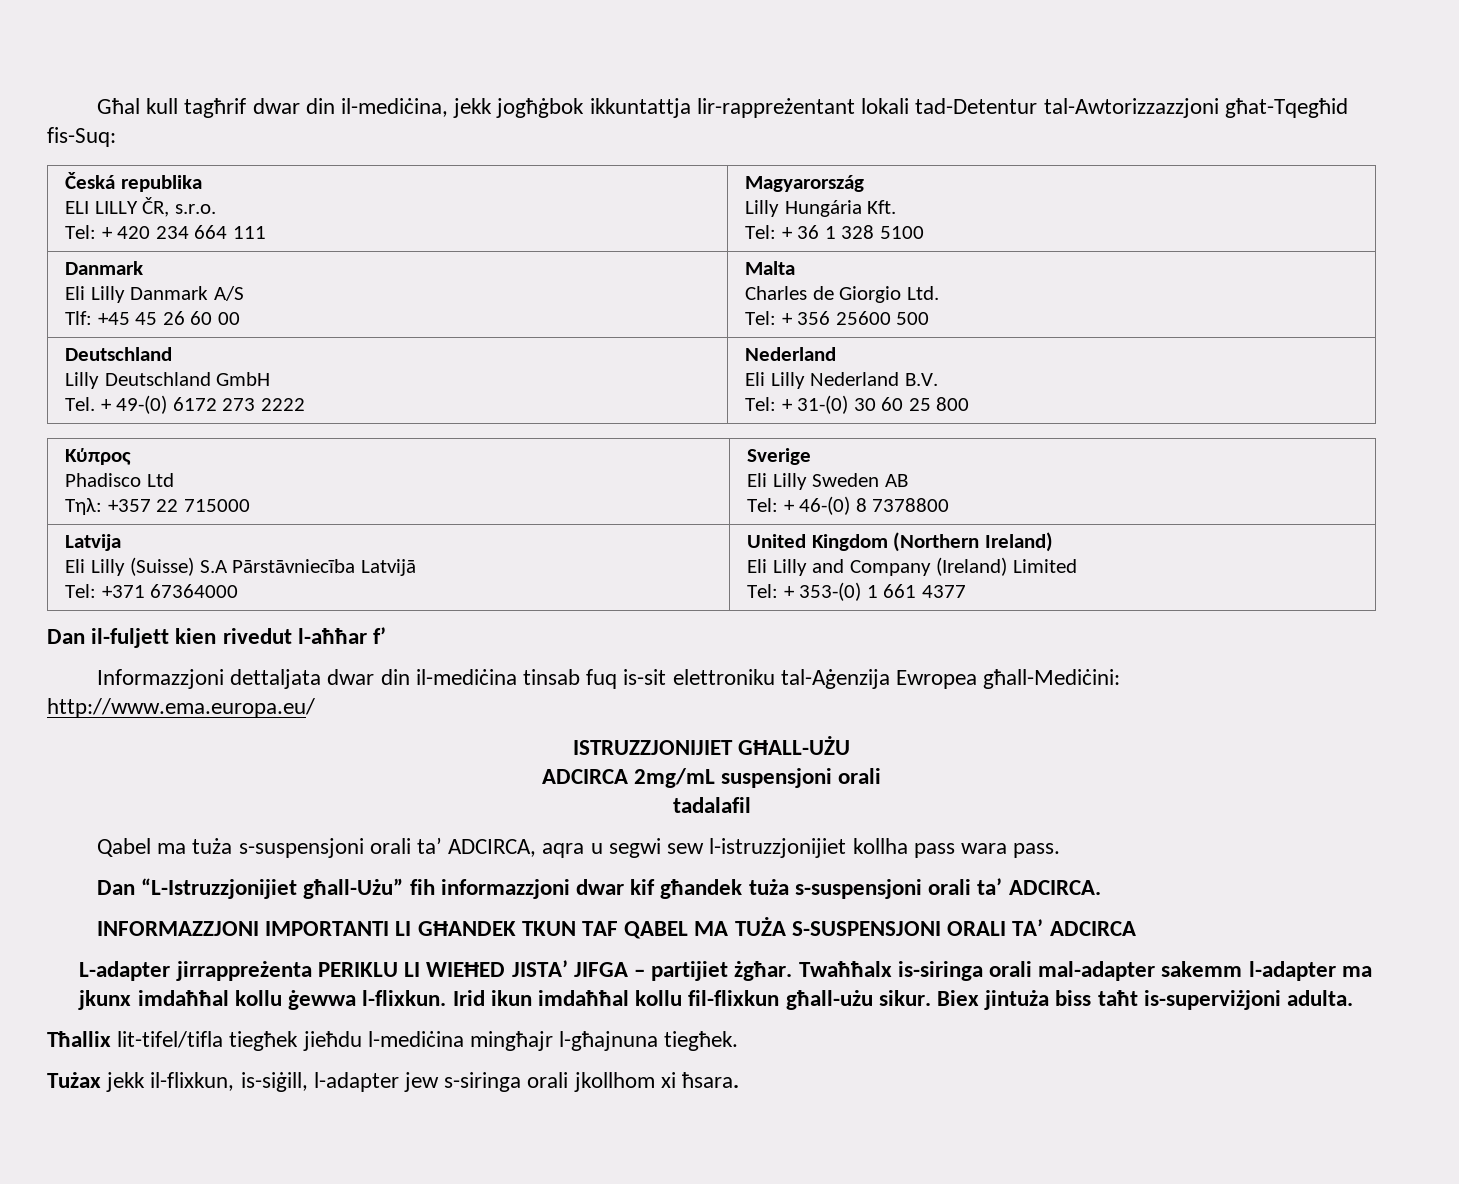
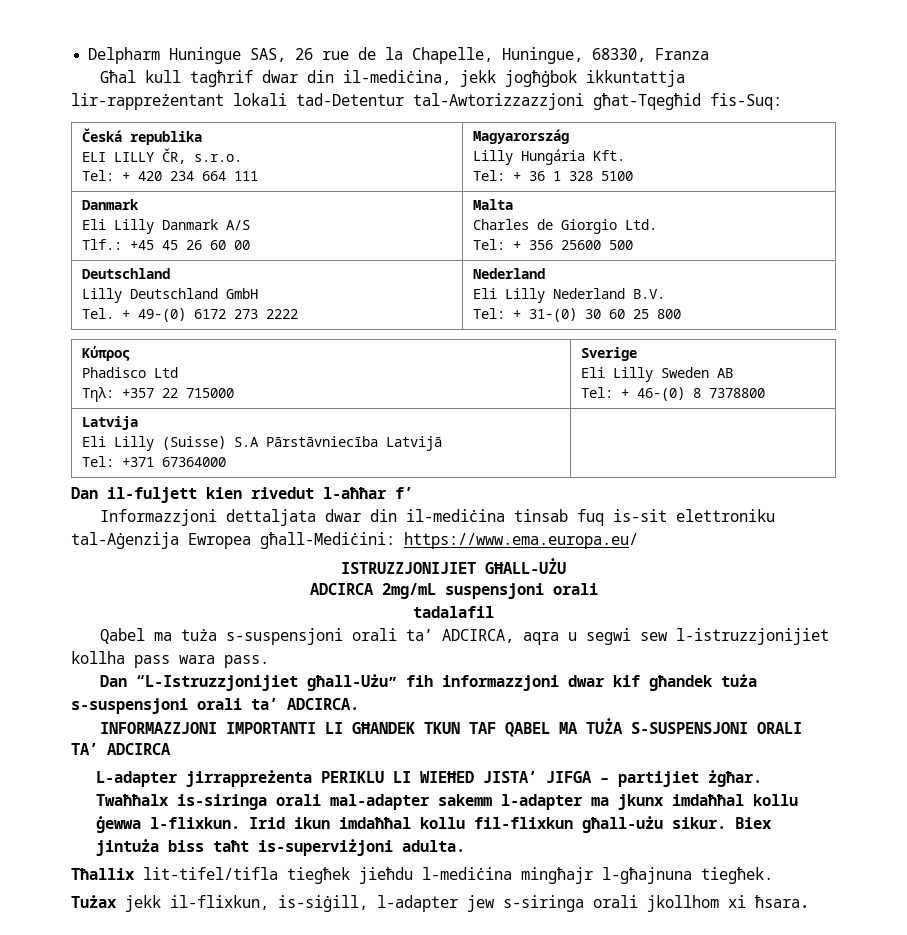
+ Delpharm Huningue SAS, 26 rue de la Chapelle, Huningue, 68330, Franza
  Česká republika
  ELI LILLY ČR, s.r.o.
  Tel: + 420 234 664 111 | Magyarország
  Lilly Hungária Kft.
  Tel: + 36 1 328 5100
  Danmark
  Eli Lilly Danmark A/S
- Tlf: +45 45 26 60 00 | Malta
+ Tlf.: +45 45 26 60 00 | Malta
  Latvija
  Eli Lilly (Suisse) S.A Pārstāvniecība Latvijā
- Tel: +371 67364000 | United Kingdom (Northern Ireland)
- Eli Lilly and Company (Ireland) Limited
- Tel: + 353-(0) 1 661 4377
+ Tel: +371 67364000 |
- Informazzjoni dettaljata dwar din il-mediċina tinsab fuq is-sit elettroniku tal-Aġenzija Ewropea għall-Mediċini: http://www.ema.europa.eu/
+ Informazzjoni dettaljata dwar din il-mediċina tinsab fuq is-sit elettroniku tal-Aġenzija Ewropea għall-Mediċini: https://www.ema.europa.eu/

